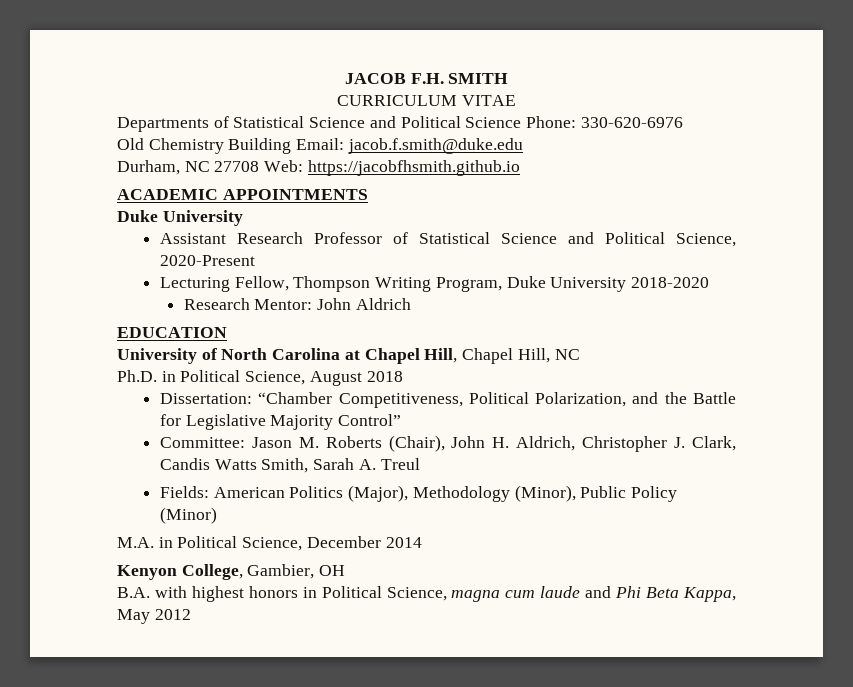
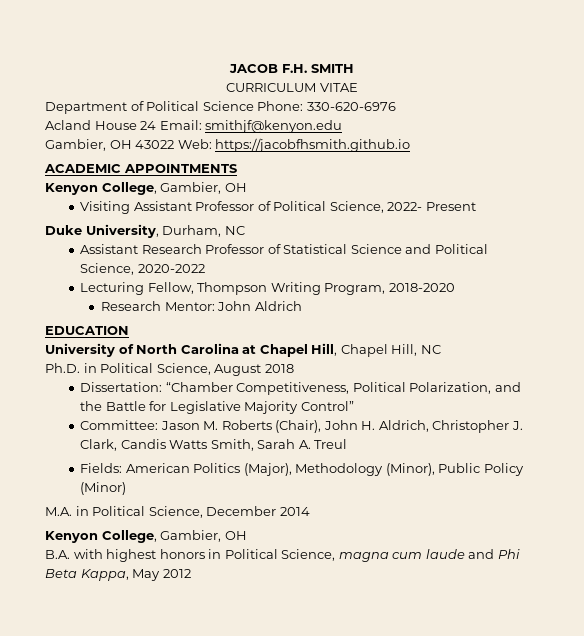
- Departments of Statistical Science and Political Science Phone: 330-620-6976
+ Department of Political Science Phone: 330-620-6976
- Old Chemistry Building Email: jacob.f.smith@duke.edu
- Durham, NC 27708 Web: https://jacobfhsmith.github.io
+ Acland House 24 Email: smithjf@kenyon.edu
+ Gambier, OH 43022 Web: https://jacobfhsmith.github.io
  ACADEMIC APPOINTMENTS
- Duke University
+ Kenyon College, Gambier, OH
+ Visiting Assistant Professor of Political Science, 2022- Present
+ Duke University, Durham, NC
- Assistant Research Professor of Statistical Science and Political Science, 2020-Present
+ Assistant Research Professor of Statistical Science and Political Science, 2020-2022
- Lecturing Fellow, Thompson Writing Program, Duke University 2018-2020
+ Lecturing Fellow, Thompson Writing Program, 2018-2020

